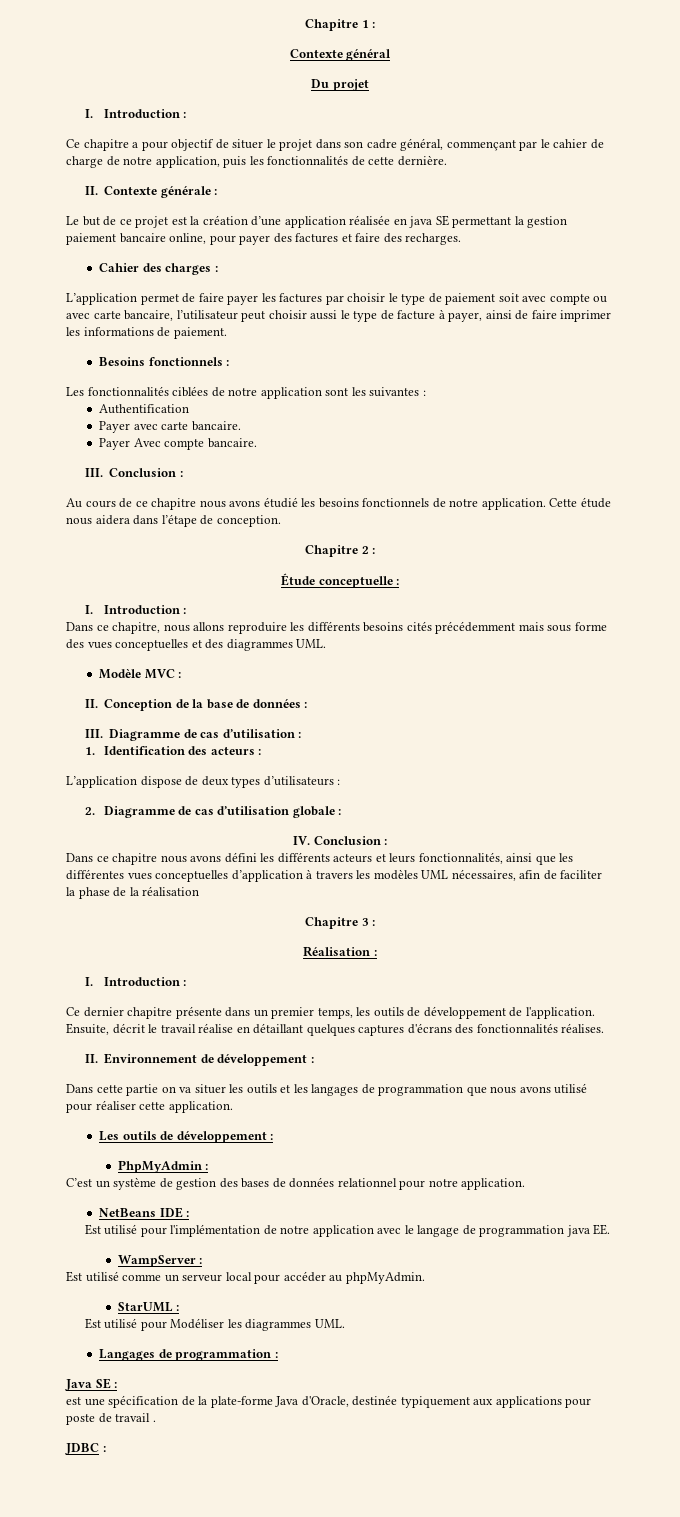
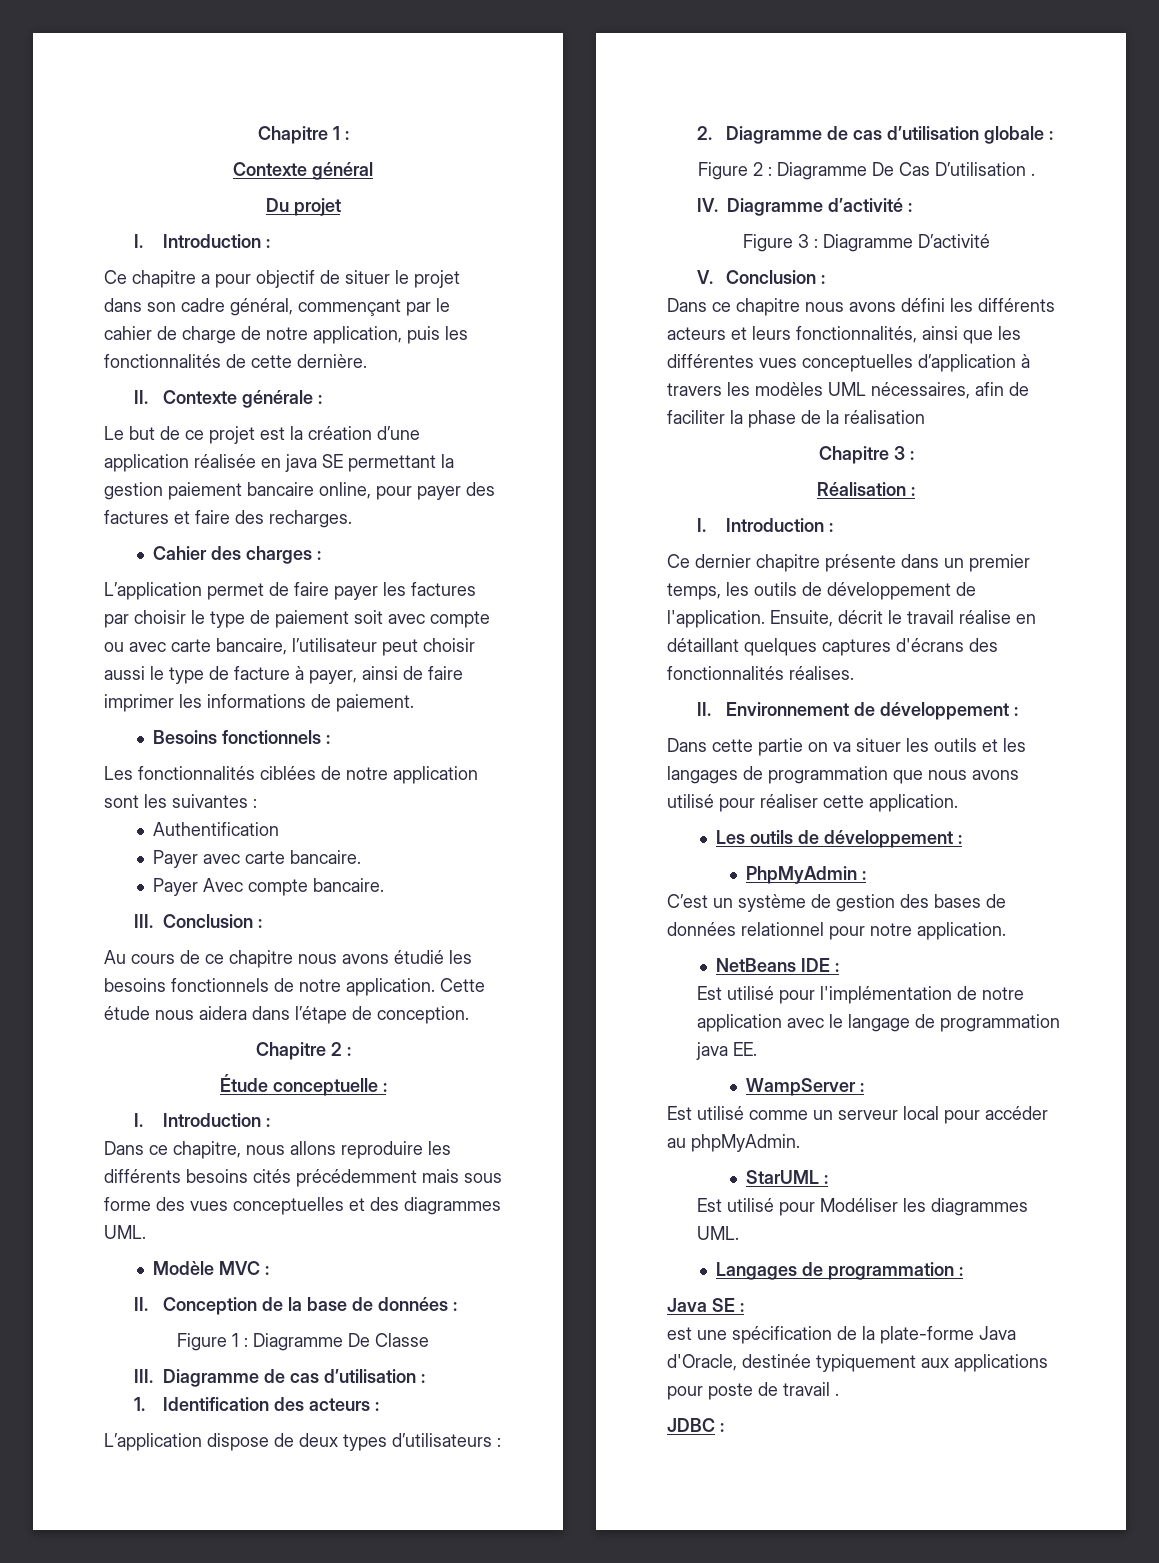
+ Figure 1 : Diagramme De Classe
- IV. Conclusion :
+ Figure 2 : Diagramme De Cas D’utilisation .
+ IV. Diagramme d’activité :
+ Figure 3 : Diagramme D’activité
+ V. Conclusion :

